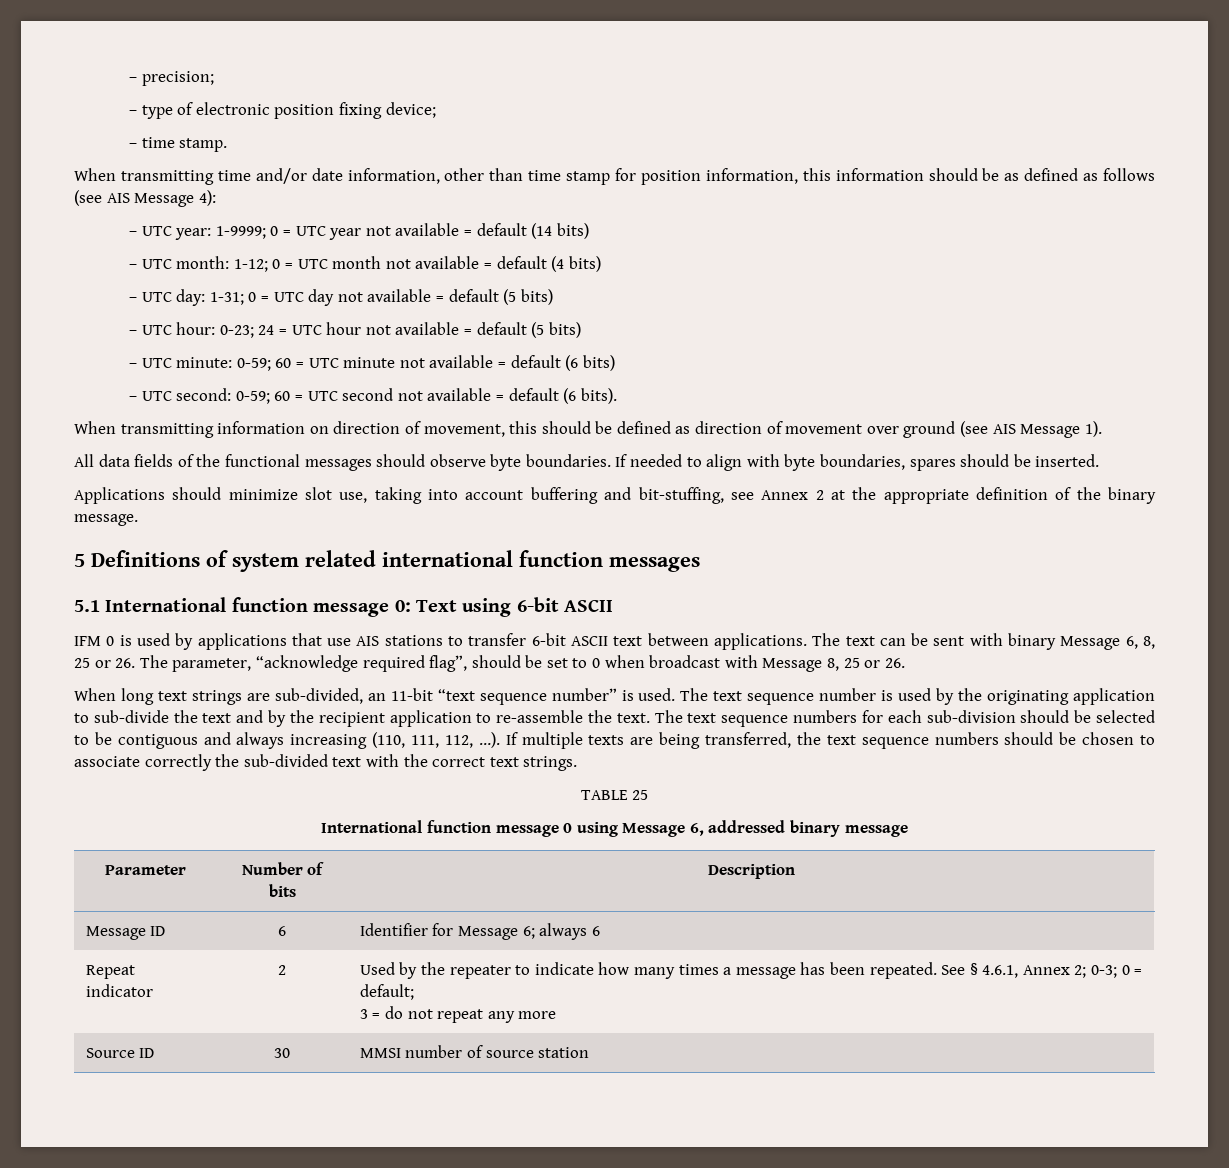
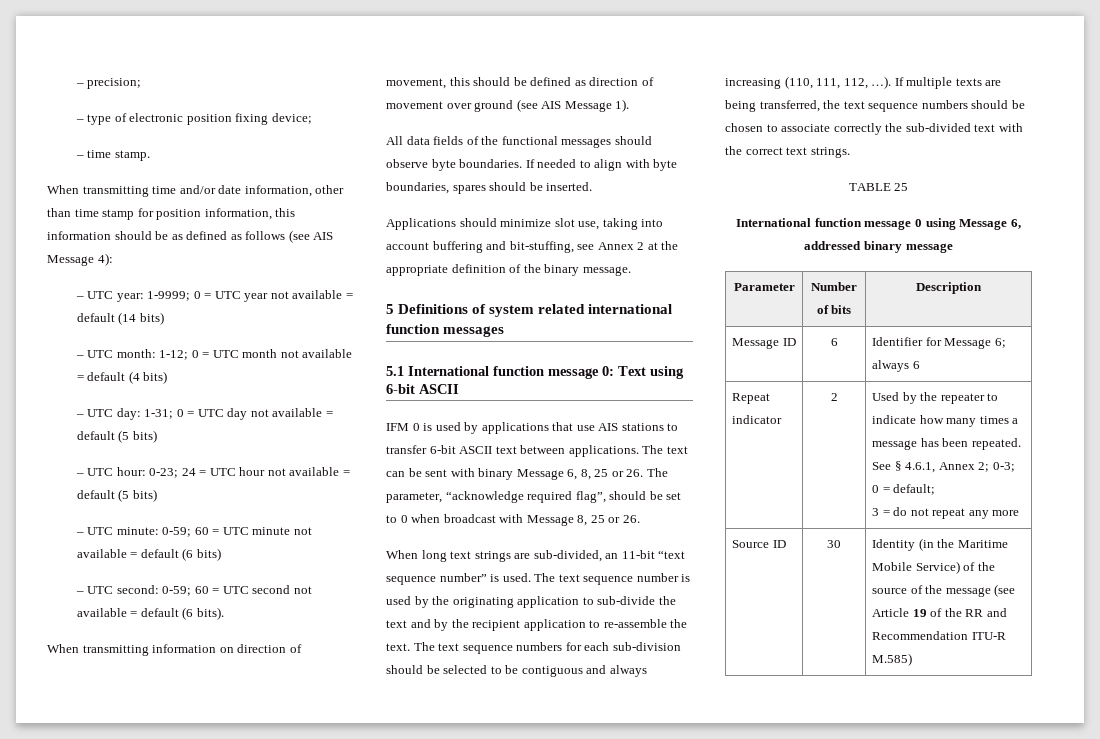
- Source ID | 30 | MMSI number of source station
+ Source ID | 30 | Identity (in the Maritime Mobile Service) of the source of the message (see Article 19 of the RR and Recommendation ITU-R M.585)

